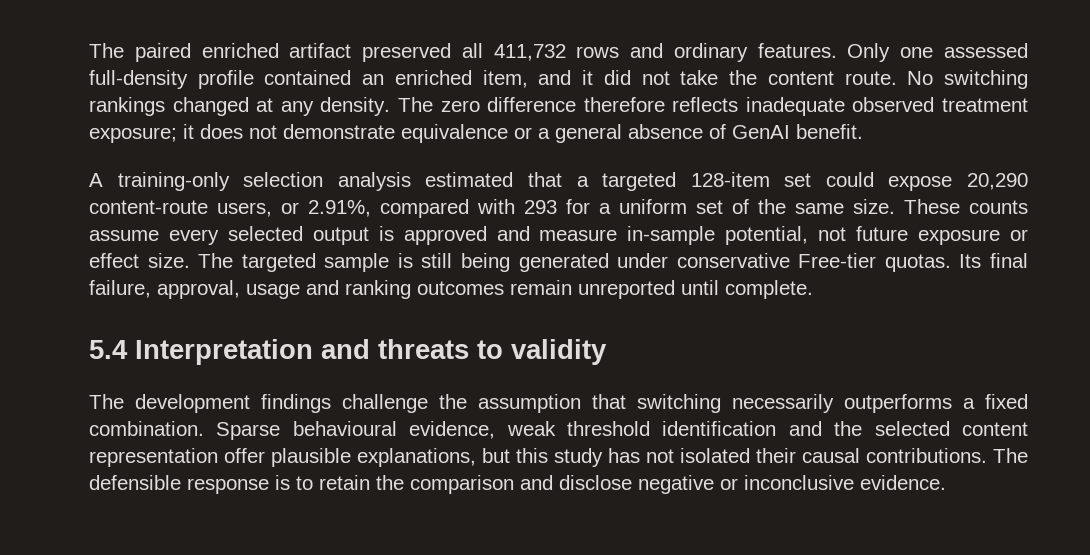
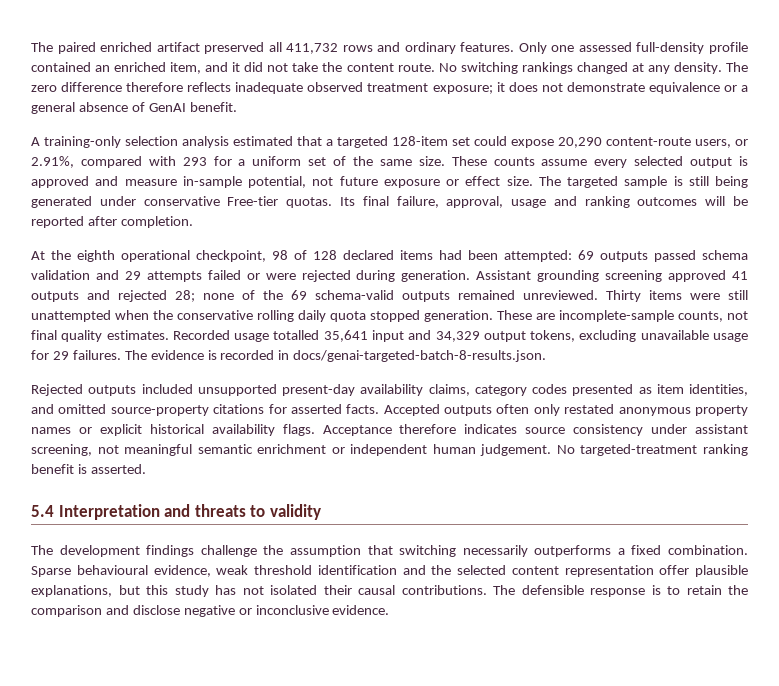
- Its final failure, approval, usage and ranking outcomes remain unreported until complete.
+ Its final failure, approval, usage and ranking outcomes will be reported after completion.
+ At the eighth operational checkpoint, 98 of 128 declared items had been attempted: 69 outputs passed schema validation and 29 attempts failed or were rejected during generation. Assistant grounding screening approved 41 outputs and rejected 28; none of the 69 schema-valid outputs remained unreviewed. Thirty items were still unattempted when the conservative rolling daily quota stopped generation. These are incomplete-sample counts, not final quality estimates. Recorded usage totalled 35,641 input and 34,329 output tokens, excluding unavailable usage for 29 failures. The evidence is recorded in docs/genai-targeted-batch-8-results.json.
+ Rejected outputs included unsupported present-day availability claims, category codes presented as item identities, and omitted source-property citations for asserted facts. Accepted outputs often only restated anonymous property names or explicit historical availability flags. Acceptance therefore indicates source consistency under assistant screening, not meaningful semantic enrichment or independent human judgement. No targeted-treatment ranking benefit is asserted.

